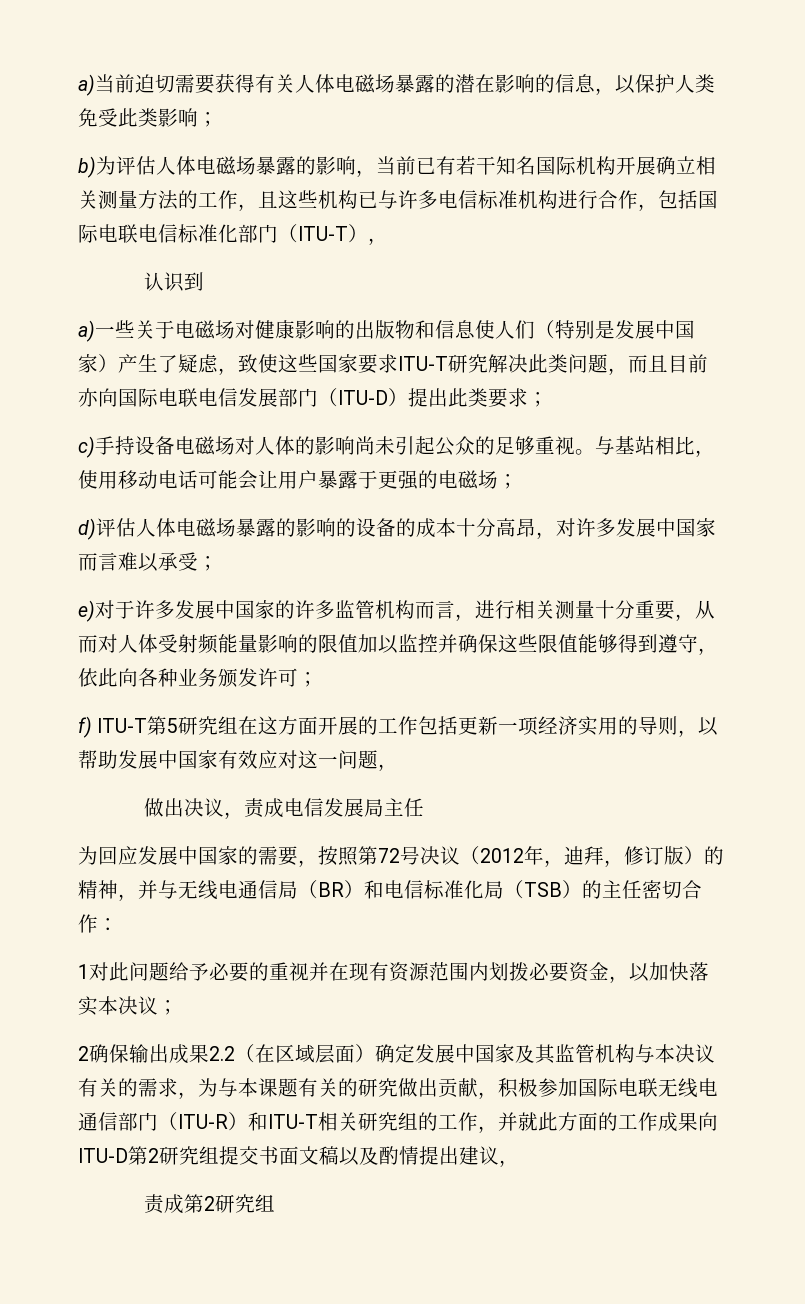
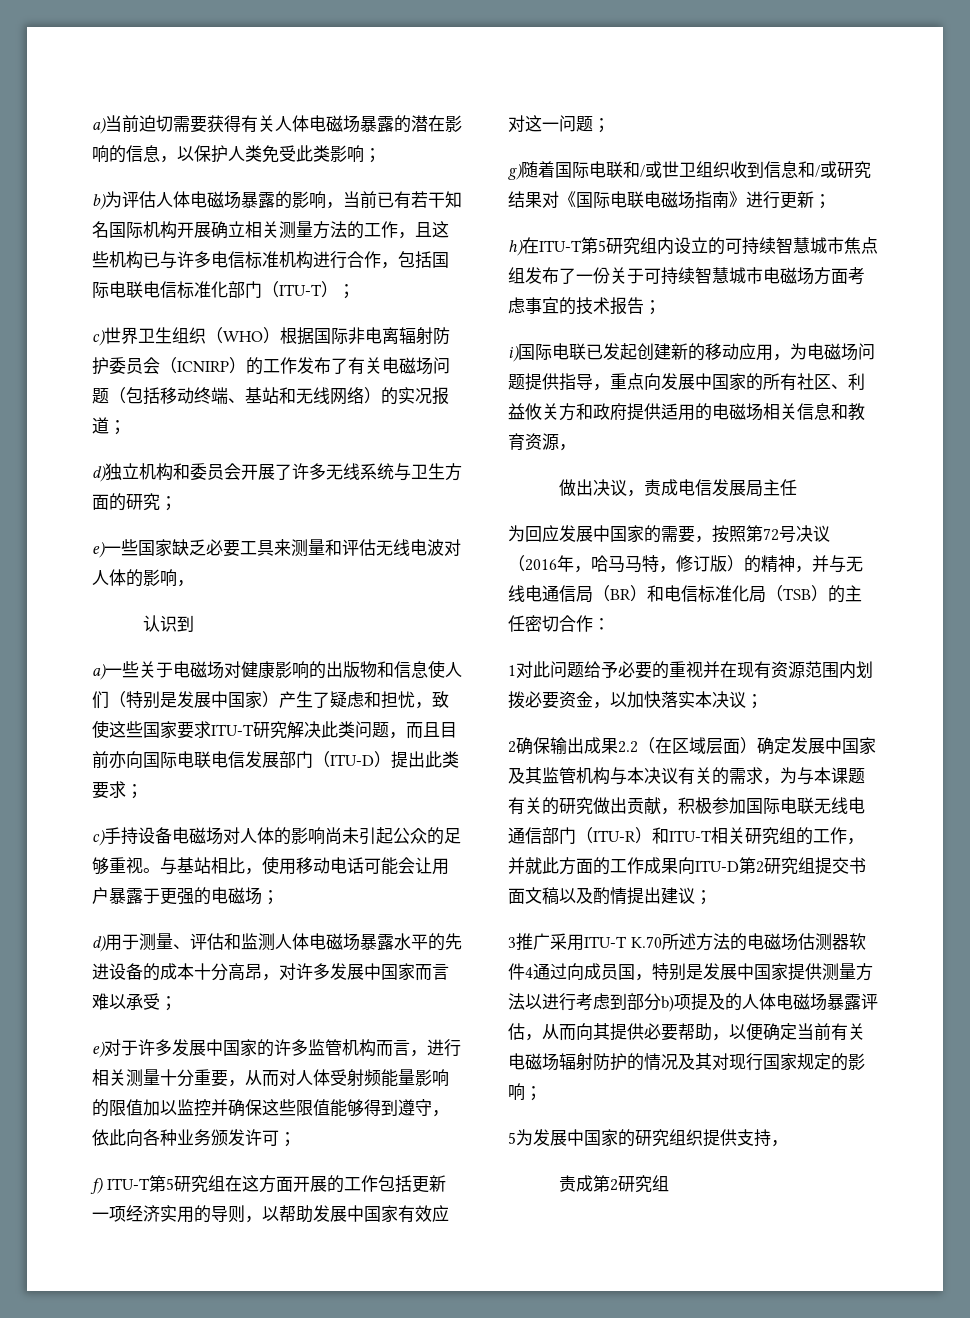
- b)为评估人体电磁场暴露的影响，当前已有若干知名国际机构开展确立相关测量方法的工作，且这些机构已与许多电信标准机构进行合作，包括国际电联电信标准化部门（ITU-T），
+ b)为评估人体电磁场暴露的影响，当前已有若干知名国际机构开展确立相关测量方法的工作，且这些机构已与许多电信标准机构进行合作，包括国际电联电信标准化部门（ITU-T）；
+ c)世界卫生组织（WHO）根据国际非电离辐射防护委员会（ICNIRP）的工作发布了有关电磁场问题（包括移动终端、基站和无线网络）的实况报道；
+ d)独立机构和委员会开展了许多无线系统与卫生方面的研究；
+ e)一些国家缺乏必要工具来测量和评估无线电波对人体的影响，
- a)一些关于电磁场对健康影响的出版物和信息使人们（特别是发展中国家）产生了疑虑，致使这些国家要求ITU-T研究解决此类问题，而且目前亦向国际电联电信发展部门（ITU-D）提出此类要求；
+ a)一些关于电磁场对健康影响的出版物和信息使人们（特别是发展中国家）产生了疑虑和担忧，致使这些国家要求ITU-T研究解决此类问题，而且目前亦向国际电联电信发展部门（ITU-D）提出此类要求；
- d)评估人体电磁场暴露的影响的设备的成本十分高昂，对许多发展中国家而言难以承受；
+ d)用于测量、评估和监测人体电磁场暴露水平的先进设备的成本十分高昂，对许多发展中国家而言难以承受；
- f) ITU-T第5研究组在这方面开展的工作包括更新一项经济实用的导则，以帮助发展中国家有效应对这一问题，
+ f) ITU-T第5研究组在这方面开展的工作包括更新一项经济实用的导则，以帮助发展中国家有效应对这一问题；
+ g)随着国际电联和/或世卫组织收到信息和/或研究结果对《国际电联电磁场指南》进行更新；
+ h)在ITU-T第5研究组内设立的可持续智慧城市焦点组发布了一份关于可持续智慧城市电磁场方面考虑事宜的技术报告；
+ i)国际电联已发起创建新的移动应用，为电磁场问题提供指导，重点向发展中国家的所有社区、利益攸关方和政府提供适用的电磁场相关信息和教育资源，
- 为回应发展中国家的需要，按照第72号决议（2012年，迪拜，修订版）的精神，并与无线电通信局（BR）和电信标准化局（TSB）的主任密切合作：
+ 为回应发展中国家的需要，按照第72号决议（2016年，哈马马特，修订版）的精神，并与无线电通信局（BR）和电信标准化局（TSB）的主任密切合作：
- 2确保输出成果2.2（在区域层面）确定发展中国家及其监管机构与本决议有关的需求，为与本课题有关的研究做出贡献，积极参加国际电联无线电通信部门（ITU-R）和ITU-T相关研究组的工作，并就此方面的工作成果向ITU-D第2研究组提交书面文稿以及酌情提出建议，
+ 2确保输出成果2.2（在区域层面）确定发展中国家及其监管机构与本决议有关的需求，为与本课题有关的研究做出贡献，积极参加国际电联无线电通信部门（ITU-R）和ITU-T相关研究组的工作，并就此方面的工作成果向ITU-D第2研究组提交书面文稿以及酌情提出建议；
+ 3推广采用ITU-T K.70所述方法的电磁场估测器软件4通过向成员国，特别是发展中国家提供测量方法以进行考虑到部分b)项提及的人体电磁场暴露评估，从而向其提供必要帮助，以便确定当前有关电磁场辐射防护的情况及其对现行国家规定的影响；
+ 5为发展中国家的研究组织提供支持，

